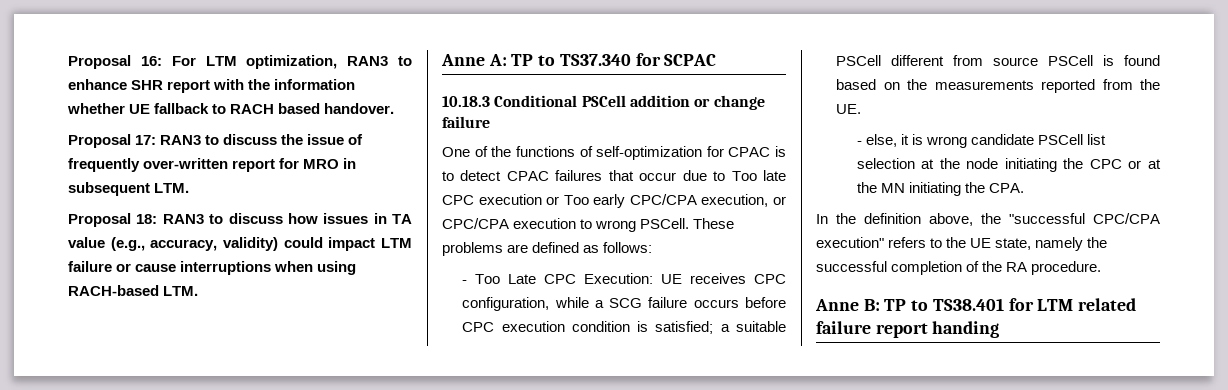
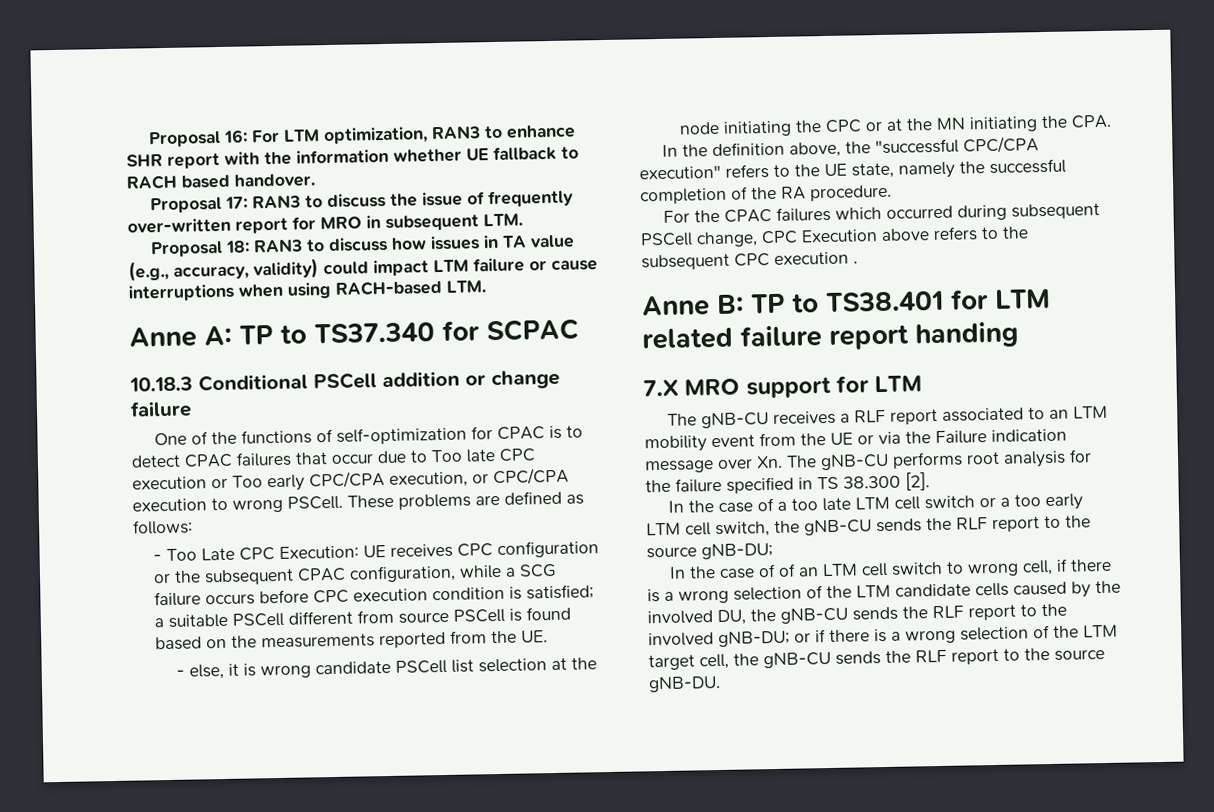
- - Too Late CPC Execution: UE receives CPC configuration, while a SCG failure occurs before CPC execution condition is satisfied; a suitable PSCell different from source PSCell is found based on the measurements reported from the UE.
+ - Too Late CPC Execution: UE receives CPC configuration or the subsequent CPAC configuration, while a SCG failure occurs before CPC execution condition is satisfied; a suitable PSCell different from source PSCell is found based on the measurements reported from the UE.
+ For the CPAC failures which occurred during subsequent PSCell change, CPC Execution above refers to the subsequent CPC execution .
+ 7.X MRO support for LTM
+ The gNB-CU receives a RLF report associated to an LTM mobility event from the UE or via the Failure indication message over Xn. The gNB-CU performs root analysis for the failure specified in TS 38.300 [2].
+ In the case of a too late LTM cell switch or a too early LTM cell switch, the gNB-CU sends the RLF report to the source gNB-DU;
+ In the case of of an LTM cell switch to wrong cell, if there is a wrong selection of the LTM candidate cells caused by the involved DU, the gNB-CU sends the RLF report to the involved gNB-DU; or if there is a wrong selection of the LTM target cell, the gNB-CU sends the RLF report to the source gNB-DU.

